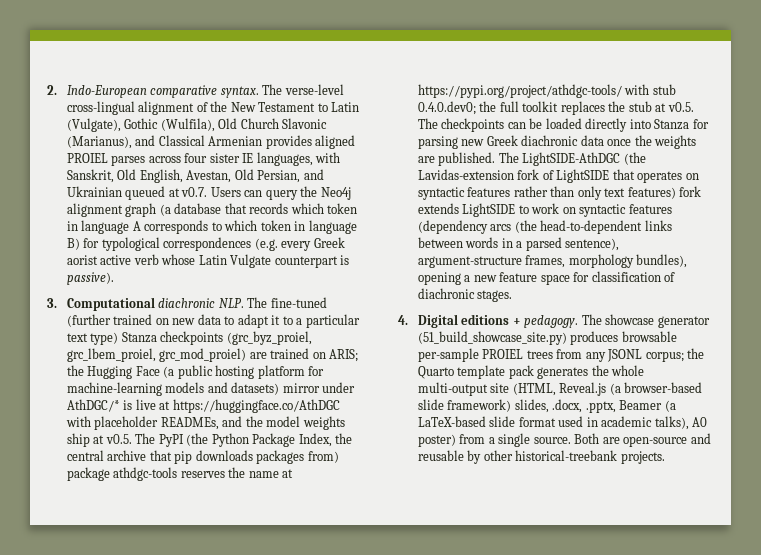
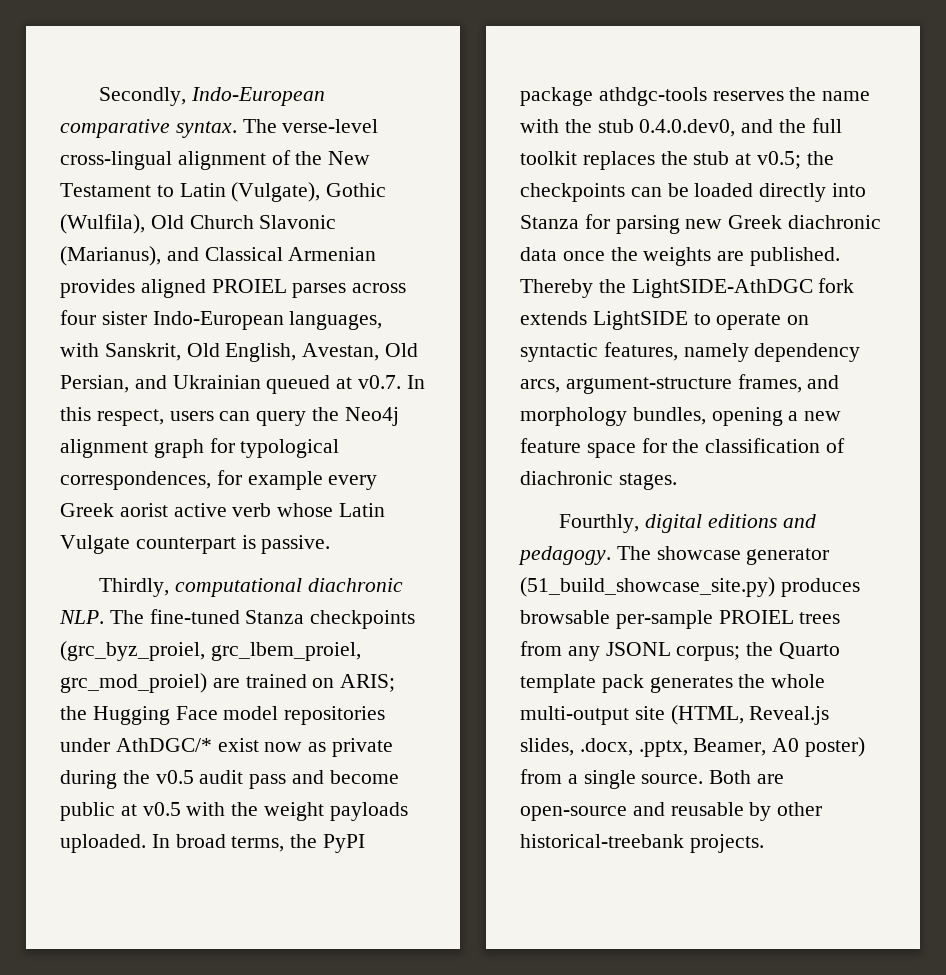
- 2. Indo-European comparative syntax.
+ Secondly, Indo-European comparative syntax.
- The verse-level cross-lingual alignment of the New Testament to Latin (Vulgate), Gothic (Wulfila), Old Church Slavonic (Marianus), and Classical Armenian provides aligned PROIEL parses across four sister IE languages, with Sanskrit, Old English, Avestan, Old Persian, and Ukrainian queued at v0.7. Users can query the Neo4j alignment graph (a database that records which token in language A corresponds to which token in language B) for typological correspondences (e.g. every Greek aorist active verb whose Latin Vulgate counterpart is passive).
- 3. Computational diachronic NLP. The fine-tuned (further trained on new data to adapt it to a particular text type) Stanza checkpoints (grc_byz_proiel, grc_lbem_proiel, grc_mod_proiel) are trained on ARIS;
+ The verse-level cross-lingual alignment of the New Testament to Latin (Vulgate), Gothic (Wulfila), Old Church Slavonic (Marianus), and Classical Armenian provides aligned PROIEL parses across four sister Indo-European languages, with Sanskrit, Old English, Avestan, Old Persian, and Ukrainian queued at v0.7. In this respect, users can query the Neo4j alignment graph for typological correspondences, for example every Greek aorist active verb whose Latin Vulgate counterpart is passive.
+ Thirdly, computational diachronic NLP. The fine-tuned Stanza checkpoints (grc_byz_proiel, grc_lbem_proiel, grc_mod_proiel) are trained on ARIS;
- the Hugging Face (a public hosting platform for machine-learning models and datasets) mirror under AthDGC/* is live at https://huggingface.co/AthDGC with placeholder READMEs, and the model weights ship at v0.5. The PyPI (the Python Package Index, the central archive that pip downloads packages from) package athdgc-tools reserves the name at https://pypi.org/project/athdgc-tools/ with stub 0.4.0.dev0; the full toolkit replaces the stub at v0.5. The checkpoints can be loaded directly into Stanza for parsing new Greek diachronic data once the weights are published.
+ the Hugging Face model repositories under AthDGC/* exist now as private during the v0.5 audit pass and become public at v0.5 with the weight payloads uploaded. In broad terms, the PyPI package athdgc-tools reserves the name with the stub 0.4.0.dev0, and the full toolkit replaces the stub at v0.5; the checkpoints can be loaded directly into Stanza for parsing new Greek diachronic data once the weights are published.
- The LightSIDE-AthDGC (the Lavidas-extension fork of LightSIDE that operates on syntactic features rather than only text features) fork extends LightSIDE to work on syntactic features (dependency arcs (the head-to-dependent links between words in a parsed sentence), argument-structure frames, morphology bundles), opening a new feature space for classification of diachronic stages.
+ Thereby the LightSIDE-AthDGC fork extends LightSIDE to operate on syntactic features, namely dependency arcs, argument-structure frames, and morphology bundles, opening a new feature space for the classification of diachronic stages.
- 4. Digital editions + pedagogy.
+ Fourthly, digital editions and pedagogy.
- The showcase generator (51_build_showcase_site.py) produces browsable per-sample PROIEL trees from any JSONL corpus; the Quarto template pack generates the whole multi-output site (HTML, Reveal.js (a browser-based slide framework) slides, .docx, .pptx, Beamer (a LaTeX-based slide format used in academic talks), A0 poster) from a single source.
+ The showcase generator (51_build_showcase_site.py) produces browsable per-sample PROIEL trees from any JSONL corpus; the Quarto template pack generates the whole multi-output site (HTML, Reveal.js slides, .docx, .pptx, Beamer, A0 poster) from a single source.

